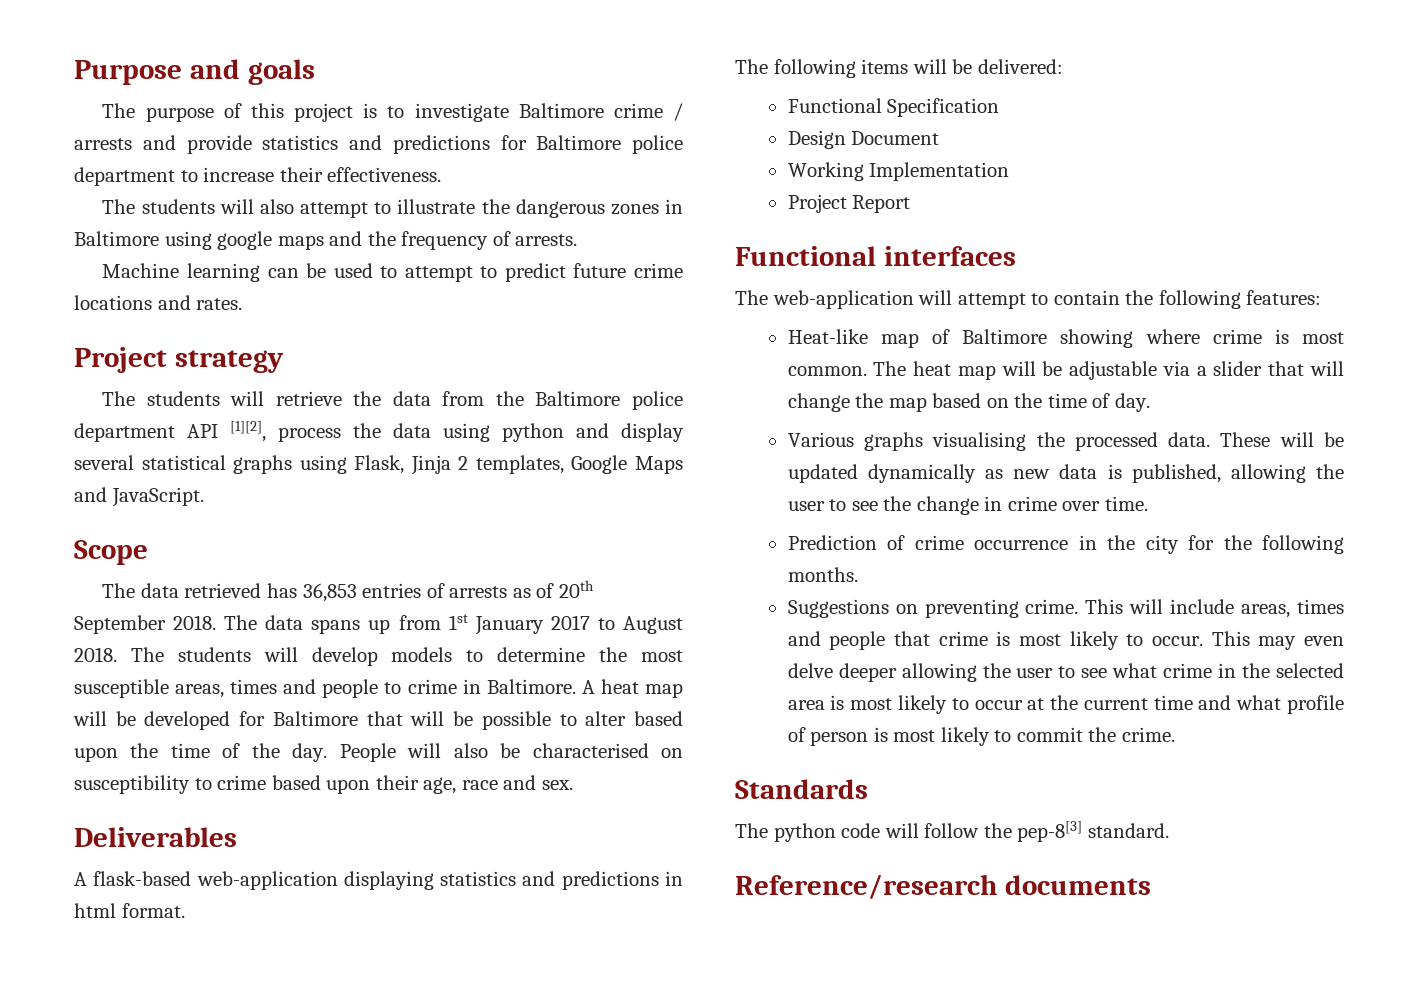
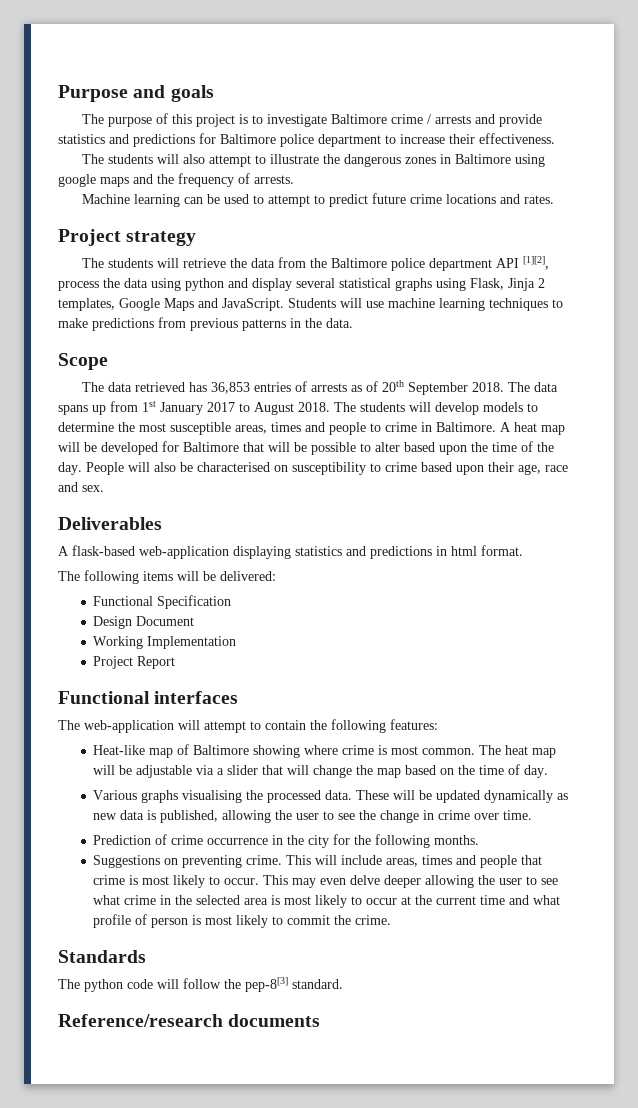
+ Students will use machine learning techniques to make predictions from previous patterns in the data.

